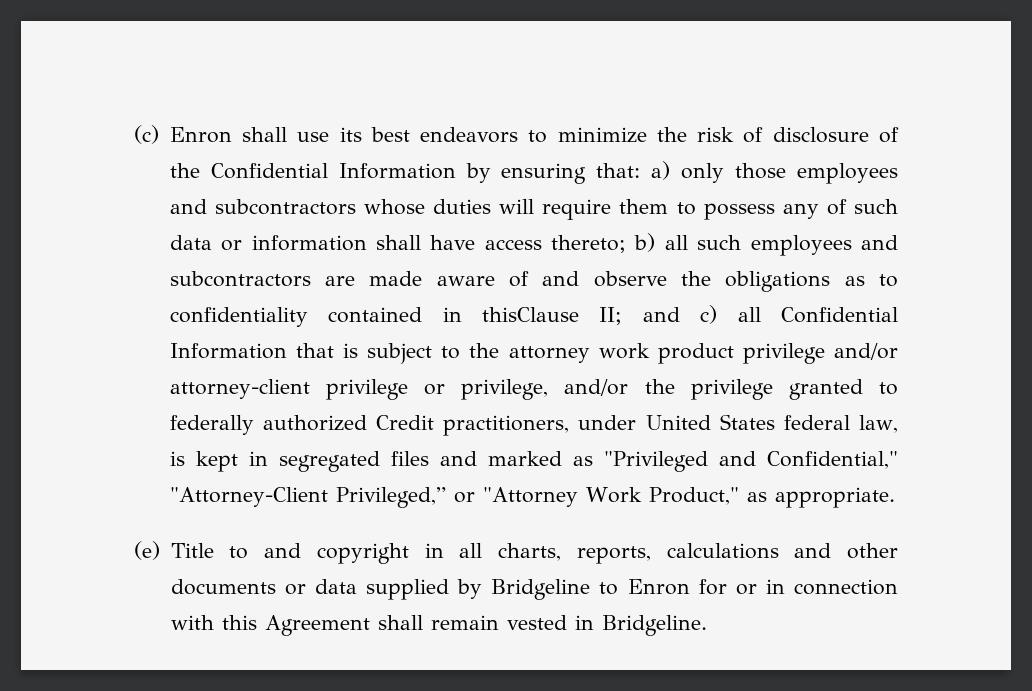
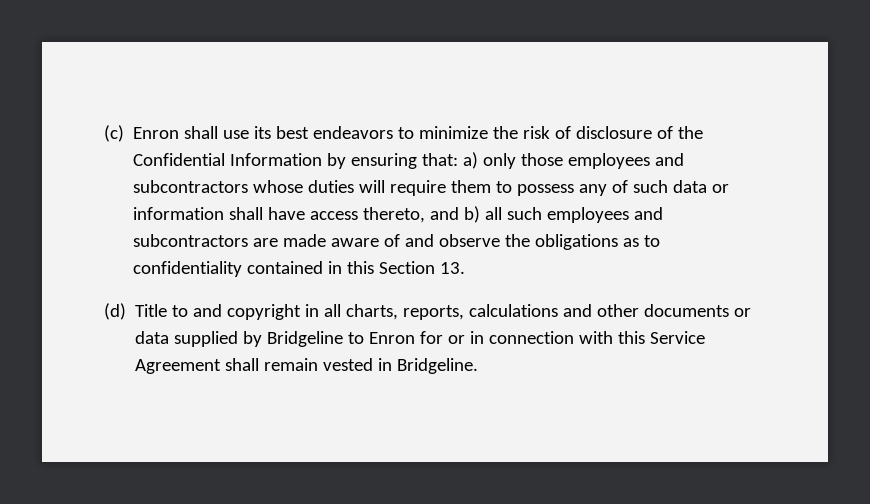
- a) only those employees and subcontractors whose duties will require them to possess any of such data or information shall have access thereto; b) all such employees and subcontractors are made aware of and observe the obligations as to confidentiality contained in thisClause II; and c) all Confidential Information that is subject to the attorney work product privilege and/or attorney-client privilege or privilege, and/or the privilege granted to federally authorized Credit practitioners, under United States federal law, is kept in segregated files and marked as "Privileged and Confidential," "Attorney-Client Privileged,” or "Attorney Work Product," as appropriate.
- (e) Title to and copyright in all charts, reports, calculations and other documents or data supplied by Bridgeline to Enron for or in connection with this Agreement shall remain vested in Bridgeline.
+ a) only those employees and subcontractors whose duties will require them to possess any of such data or information shall have access thereto, and b) all such employees and subcontractors are made aware of and observe the obligations as to confidentiality contained in this Section 13.
+ (d) Title to and copyright in all charts, reports, calculations and other documents or data supplied by Bridgeline to Enron for or in connection with this Service Agreement shall remain vested in Bridgeline.

